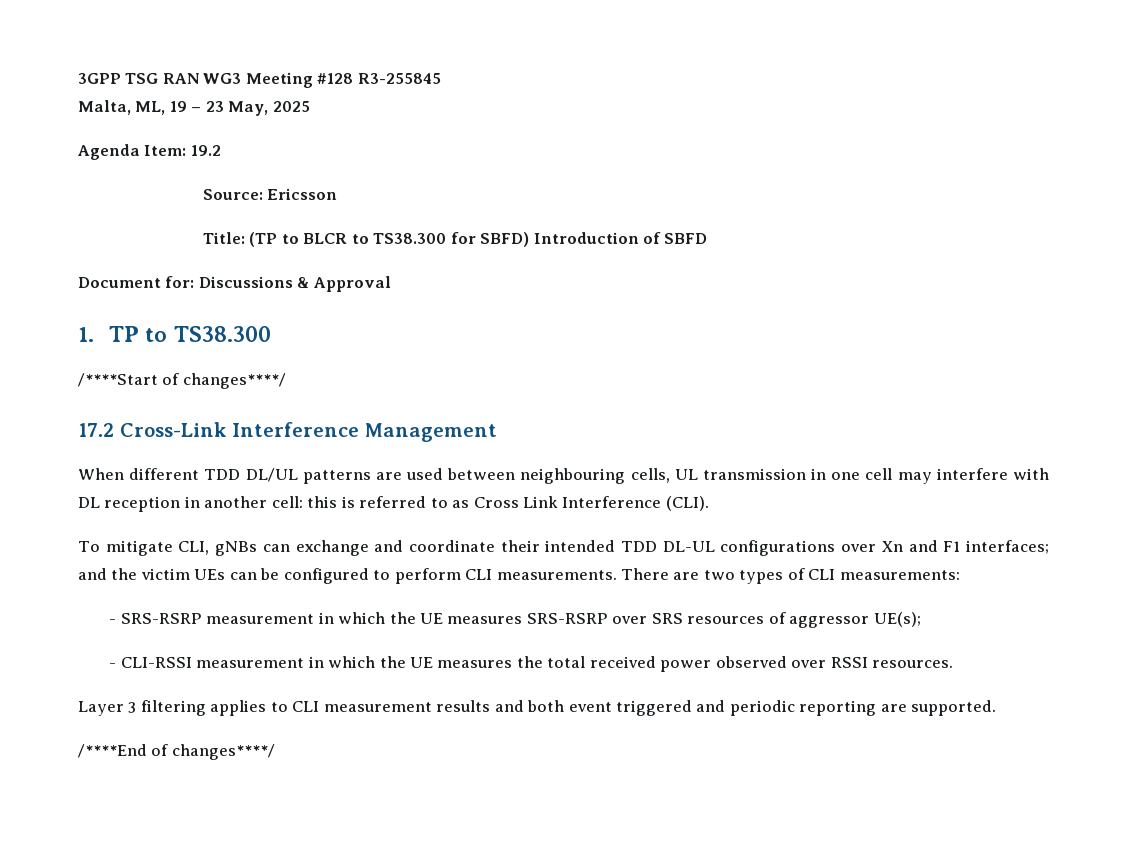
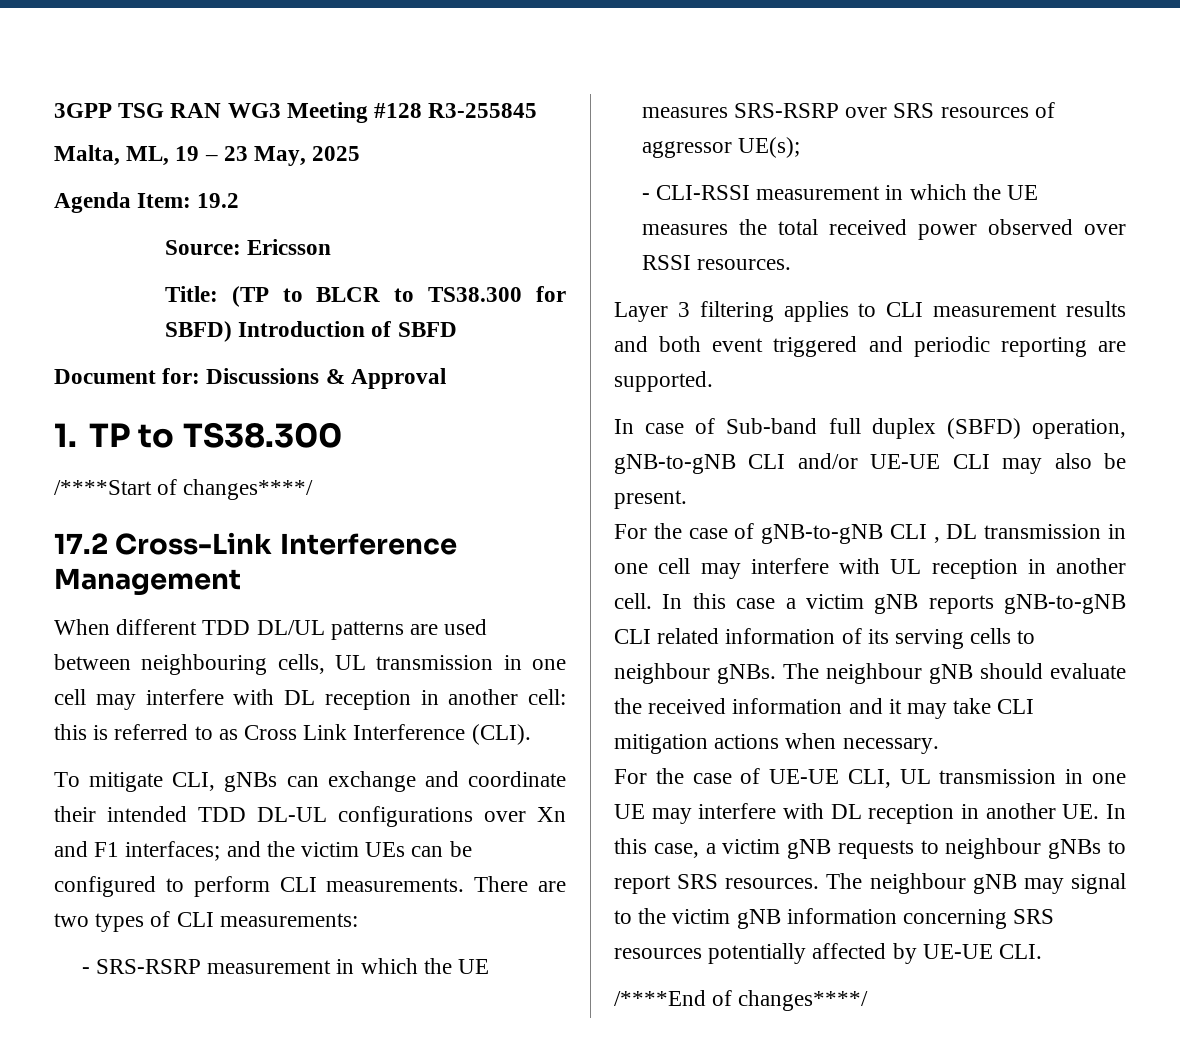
+ In case of Sub-band full duplex (SBFD) operation, gNB-to-gNB CLI and/or UE-UE CLI may also be present.
+ For the case of gNB-to-gNB CLI , DL transmission in one cell may interfere with UL reception in another cell. In this case a victim gNB reports gNB-to-gNB CLI related information of its serving cells to neighbour gNBs. The neighbour gNB should evaluate the received information and it may take CLI mitigation actions when necessary.
+ For the case of UE-UE CLI, UL transmission in one UE may interfere with DL reception in another UE. In this case, a victim gNB requests to neighbour gNBs to report SRS resources. The neighbour gNB may signal to the victim gNB information concerning SRS resources potentially affected by UE-UE CLI.

